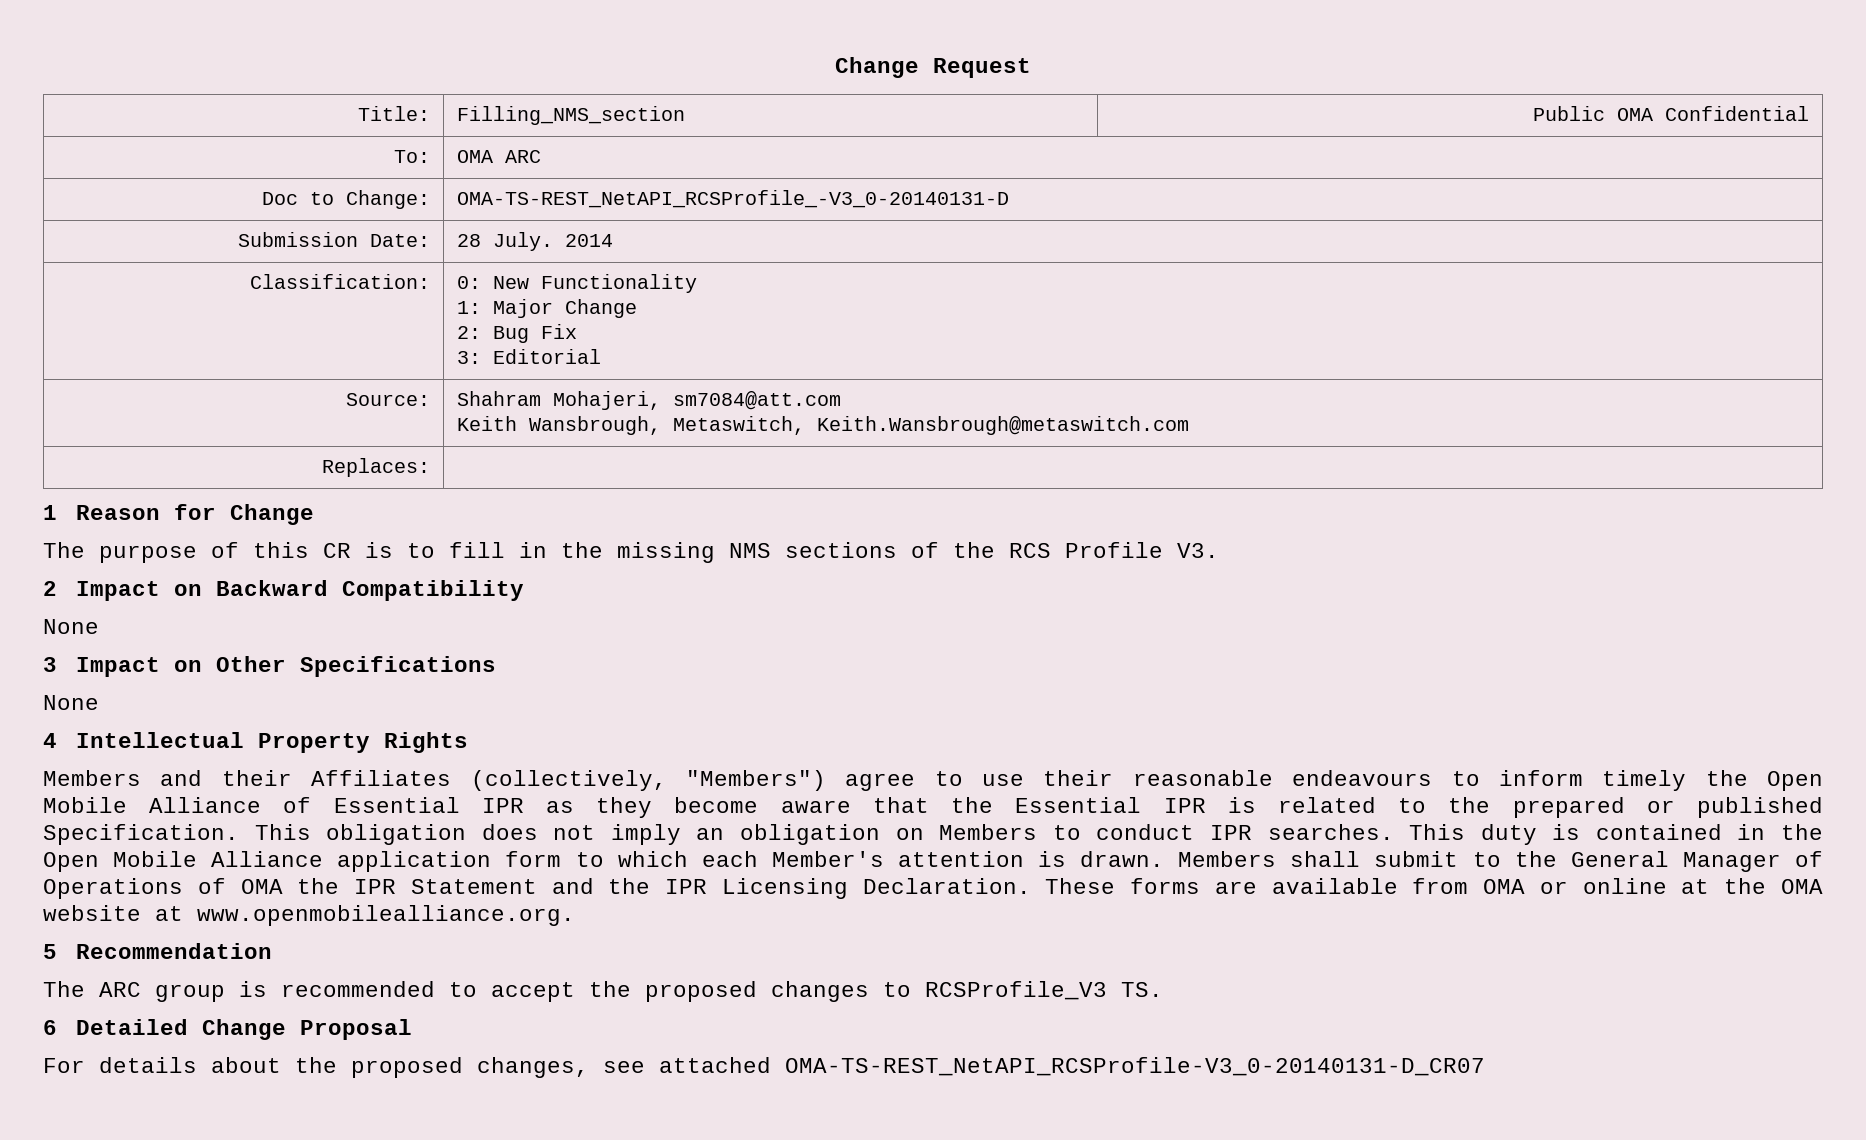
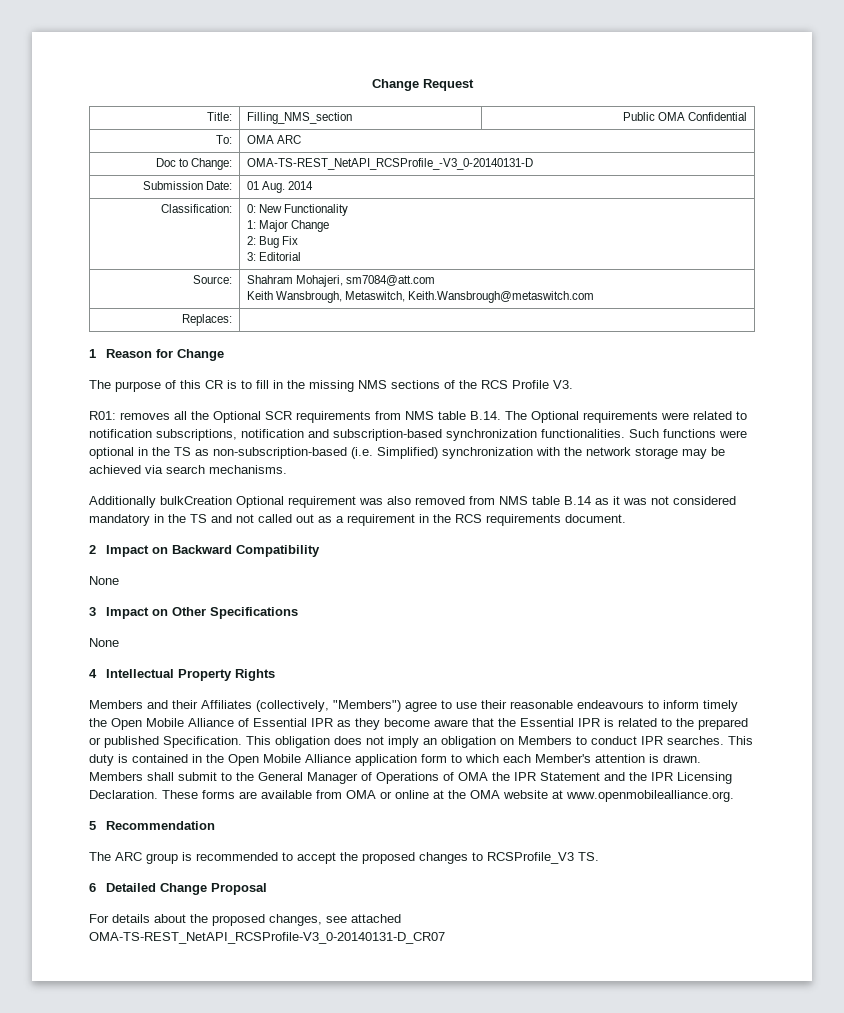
- Submission Date: | 28 July. 2014
+ Submission Date: | 01 Aug. 2014
+ R01: removes all the Optional SCR requirements from NMS table B.14. The Optional requirements were related to notification subscriptions, notification and subscription-based synchronization functionalities. Such functions were optional in the TS as non-subscription-based (i.e. Simplified) synchronization with the network storage may be achieved via search mechanisms.
+ Additionally bulkCreation Optional requirement was also removed from NMS table B.14 as it was not considered mandatory in the TS and not called out as a requirement in the RCS requirements document.

